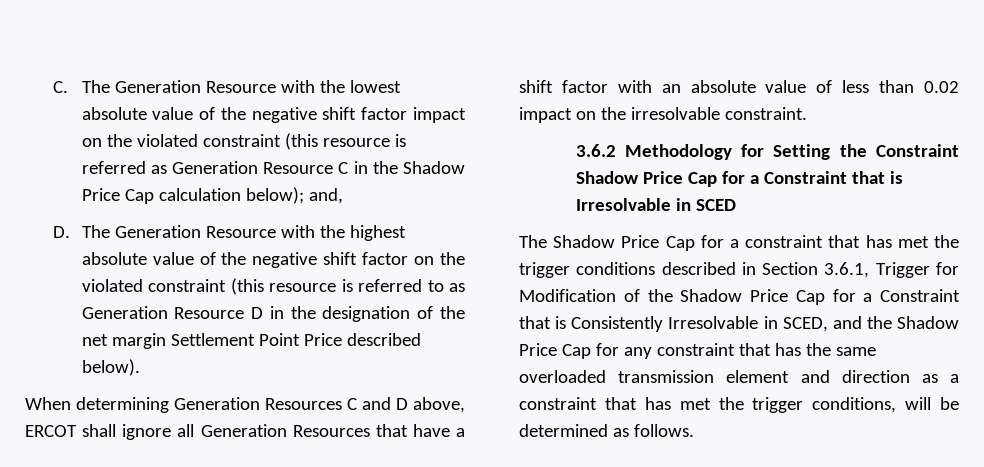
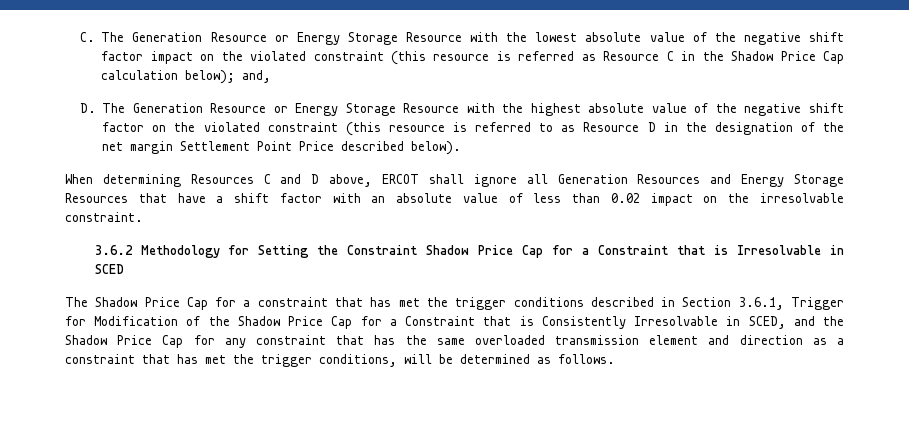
- C. The Generation Resource with the lowest absolute value of the negative shift factor impact on the violated constraint (this resource is referred as Generation Resource C in the Shadow Price Cap calculation below); and,
+ C. The Generation Resource or Energy Storage Resource with the lowest absolute value of the negative shift factor impact on the violated constraint (this resource is referred as Resource C in the Shadow Price Cap calculation below); and,
- D. The Generation Resource with the highest absolute value of the negative shift factor on the violated constraint (this resource is referred to as Generation Resource D in the designation of the net margin Settlement Point Price described below).
+ D. The Generation Resource or Energy Storage Resource with the highest absolute value of the negative shift factor on the violated constraint (this resource is referred to as Resource D in the designation of the net margin Settlement Point Price described below).
- When determining Generation Resources C and D above, ERCOT shall ignore all Generation Resources that have a shift factor with an absolute value of less than 0.02 impact on the irresolvable constraint.
+ When determining Resources C and D above, ERCOT shall ignore all Generation Resources and Energy Storage Resources that have a shift factor with an absolute value of less than 0.02 impact on the irresolvable constraint.

